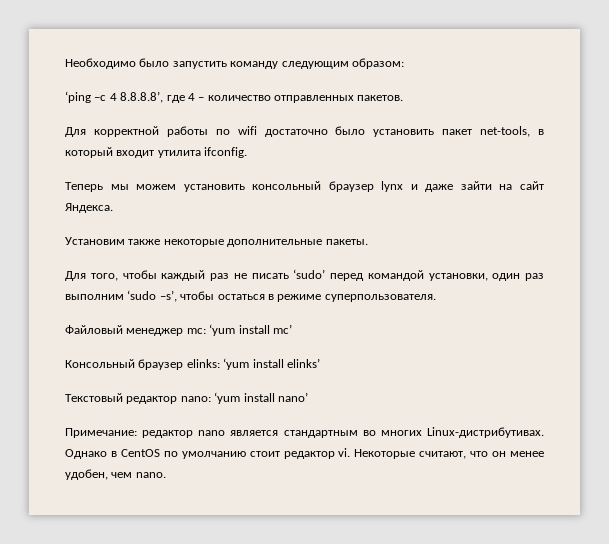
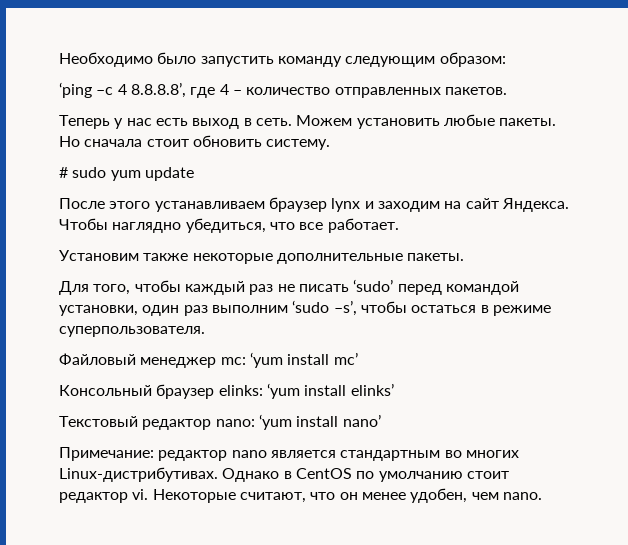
- Для корректной работы по wifi достаточно было установить пакет net-tools, в который входит утилита ifconfig.
- Теперь мы можем установить консольный браузер lynx и даже зайти на сайт Яндекса.
+ Теперь у нас есть выход в сеть. Можем установить любые пакеты. Но сначала стоит обновить систему.
+ # sudo yum update
+ После этого устанавливаем браузер lynx и заходим на сайт Яндекса. Чтобы наглядно убедиться, что все работает.

